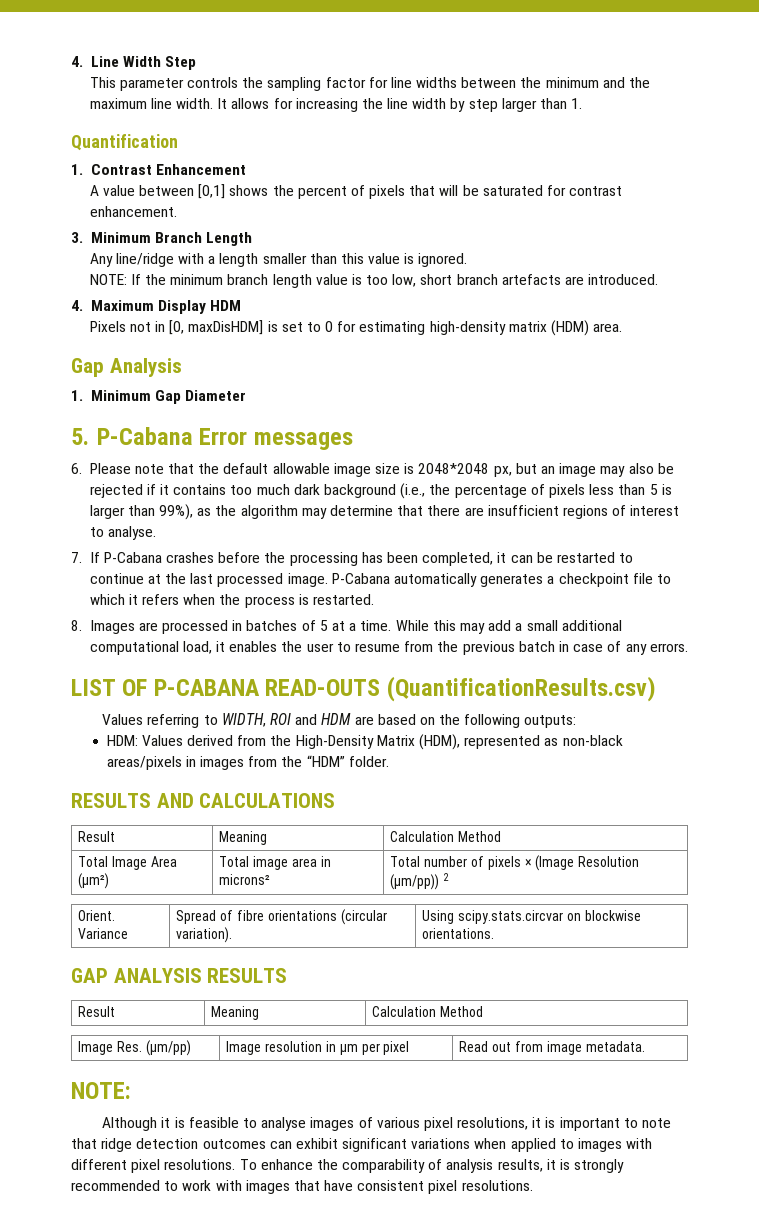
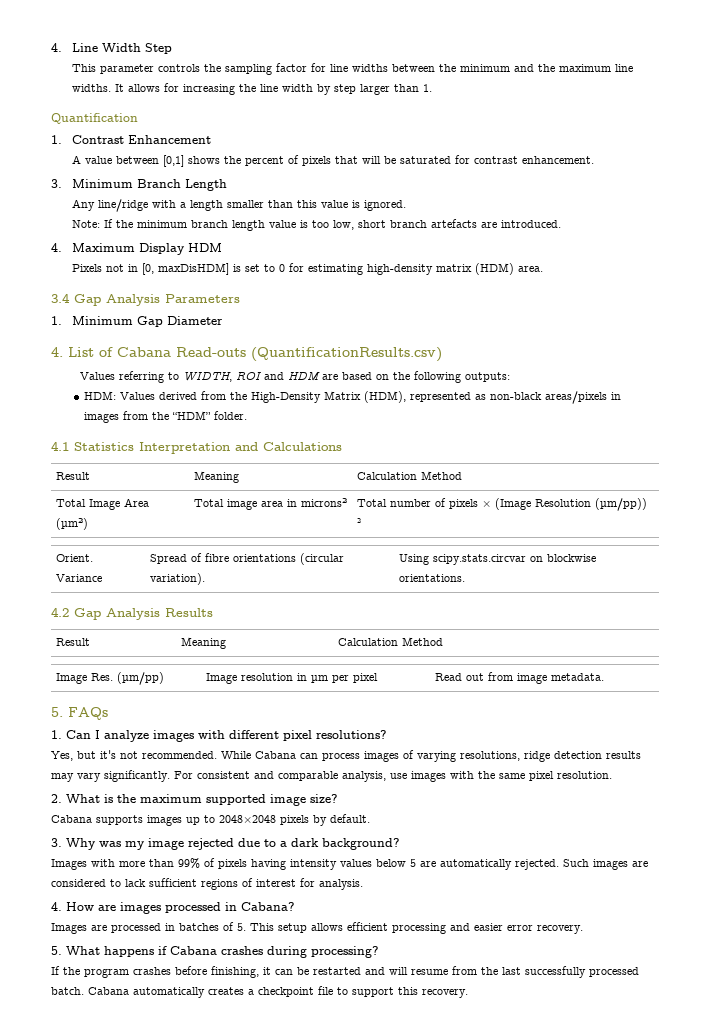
- This parameter controls the sampling factor for line widths between the minimum and the maximum line width.
+ This parameter controls the sampling factor for line widths between the minimum and the maximum line widths.
- NOTE: If the minimum branch length value is too low, short branch artefacts are introduced.
+ Note: If the minimum branch length value is too low, short branch artefacts are introduced.
- Gap Analysis
+ 3.4 Gap Analysis Parameters
- 5. P-Cabana Error messages
- 6. Please note that the default allowable image size is 2048*2048 px, but an image may also be rejected if it contains too much dark background (i.e., the percentage of pixels less than 5 is larger than 99%), as the algorithm may determine that there are insufficient regions of interest to analyse.
- 7. If P-Cabana crashes before the processing has been completed, it can be restarted to continue at the last processed image. P-Cabana automatically generates a checkpoint file to which it refers when the process is restarted.
- 8. Images are processed in batches of 5 at a time. While this may add a small additional computational load, it enables the user to resume from the previous batch in case of any errors.
- LIST OF P-CABANA READ-OUTS (QuantificationResults.csv)
+ 4. List of Cabana Read-outs (QuantificationResults.csv)
- RESULTS AND CALCULATIONS
+ 4.1 Statistics Interpretation and Calculations
- GAP ANALYSIS RESULTS
+ 4.2 Gap Analysis Results
  Image Res. (µm/pp) | Image resolution in µm per pixel | Read out from image metadata.
- NOTE:
- Although it is feasible to analyse images of various pixel resolutions, it is important to note that ridge detection outcomes can exhibit significant variations when applied to images with different pixel resolutions. To enhance the comparability of analysis results, it is strongly recommended to work with images that have consistent pixel resolutions.
+ 5. FAQs
+ 1. Can I analyze images with different pixel resolutions?
+ Yes, but it's not recommended. While Cabana can process images of varying resolutions, ridge detection results may vary significantly. For consistent and comparable analysis, use images with the same pixel resolution.
+ 2. What is the maximum supported image size?
+ Cabana supports images up to 2048×2048 pixels by default.
+ 3. Why was my image rejected due to a dark background?
+ Images with more than 99% of pixels having intensity values below 5 are automatically rejected. Such images are considered to lack sufficient regions of interest for analysis.
+ 4. How are images processed in Cabana?
+ Images are processed in batches of 5. This setup allows efficient processing and easier error recovery.
+ 5. What happens if Cabana crashes during processing?
+ If the program crashes before finishing, it can be restarted and will resume from the last successfully processed batch. Cabana automatically creates a checkpoint file to support this recovery.

